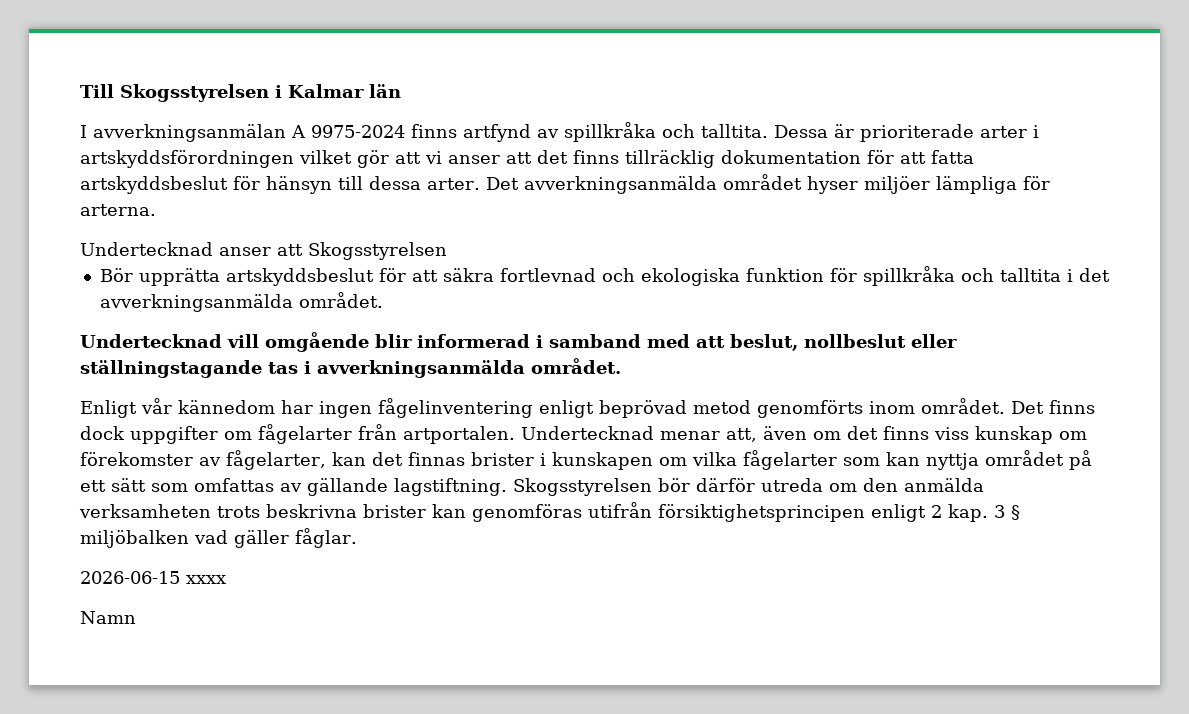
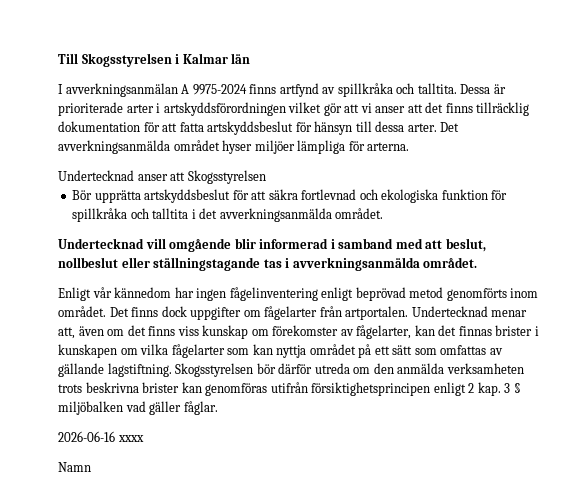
- 2026-06-15 xxxx
+ 2026-06-16 xxxx

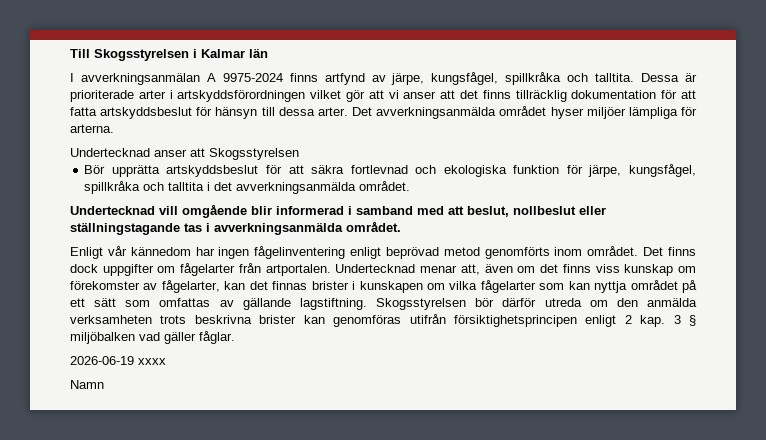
- I avverkningsanmälan A 9975-2024 finns artfynd av spillkråka och talltita.
+ I avverkningsanmälan A 9975-2024 finns artfynd av järpe, kungsfågel, spillkråka och talltita.
- Bör upprätta artskyddsbeslut för att säkra fortlevnad och ekologiska funktion för spillkråka och talltita i det avverkningsanmälda området.
+ Bör upprätta artskyddsbeslut för att säkra fortlevnad och ekologiska funktion för järpe, kungsfågel, spillkråka och talltita i det avverkningsanmälda området.
- 2026-06-16 xxxx
+ 2026-06-19 xxxx

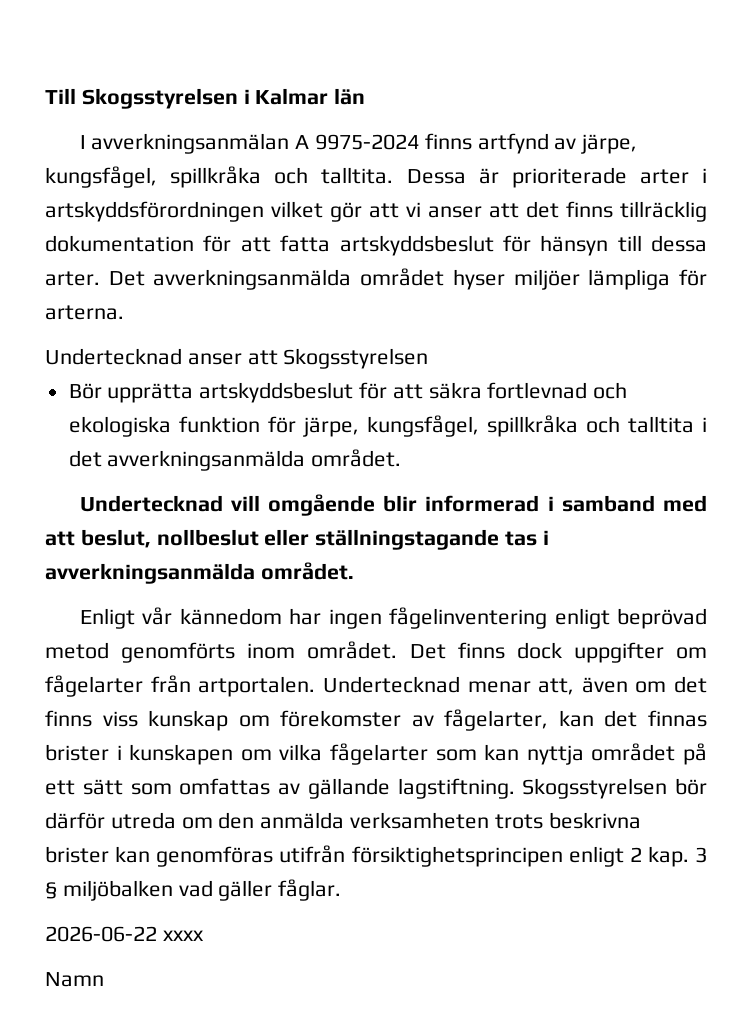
- 2026-06-19 xxxx
+ 2026-06-22 xxxx

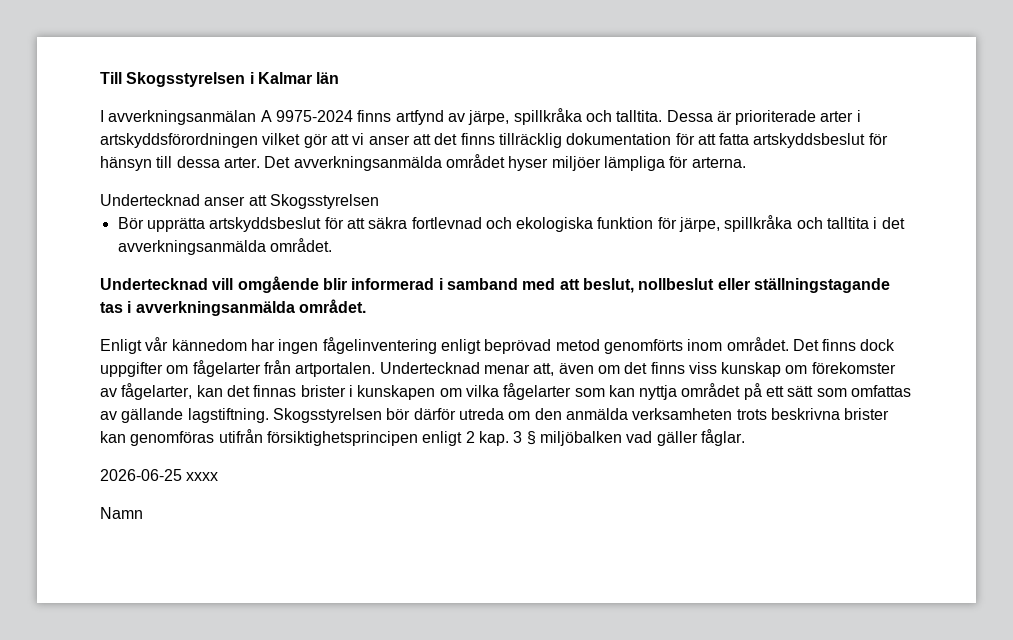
- I avverkningsanmälan A 9975-2024 finns artfynd av järpe, kungsfågel, spillkråka och talltita.
+ I avverkningsanmälan A 9975-2024 finns artfynd av järpe, spillkråka och talltita.
- Bör upprätta artskyddsbeslut för att säkra fortlevnad och ekologiska funktion för järpe, kungsfågel, spillkråka och talltita i det avverkningsanmälda området.
+ Bör upprätta artskyddsbeslut för att säkra fortlevnad och ekologiska funktion för järpe, spillkråka och talltita i det avverkningsanmälda området.
- 2026-06-22 xxxx
+ 2026-06-25 xxxx

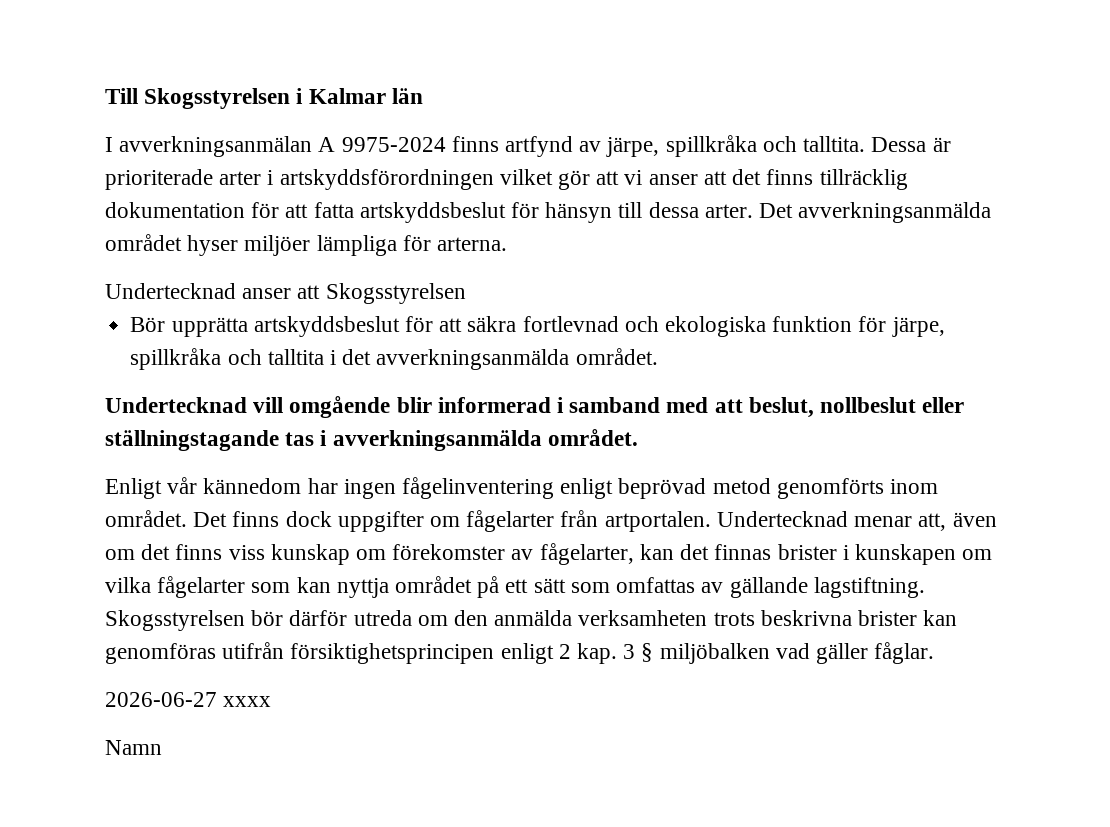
- 2026-06-25 xxxx
+ 2026-06-27 xxxx

